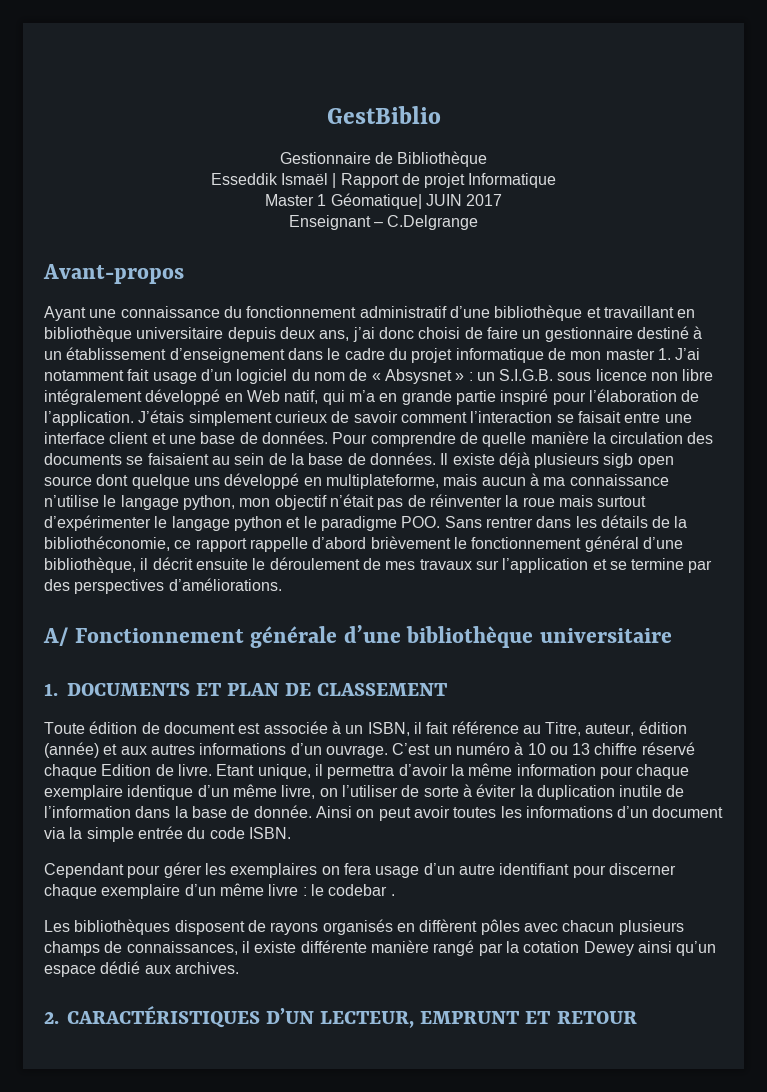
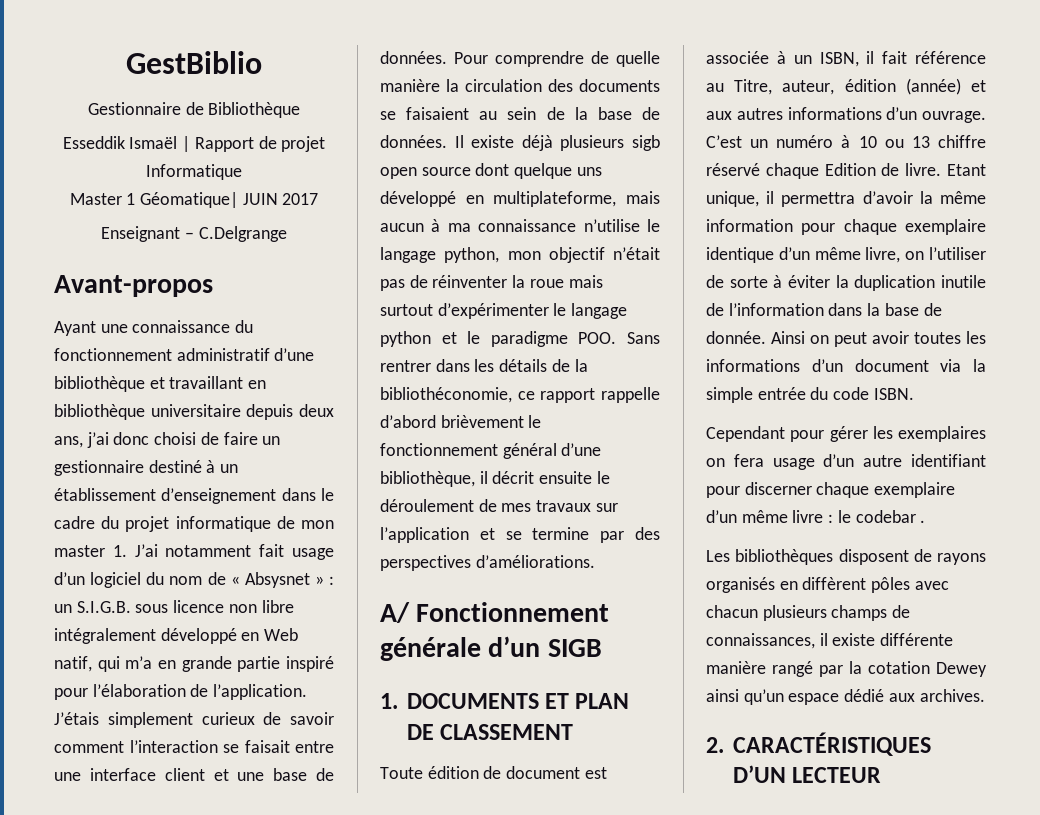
- A/ Fonctionnement générale d’une bibliothèque universitaire
+ A/ Fonctionnement générale d’un SIGB
- 2. CARACTÉRISTIQUES D’UN LECTEUR, EMPRUNT ET RETOUR
+ 2. CARACTÉRISTIQUES D’UN LECTEUR

